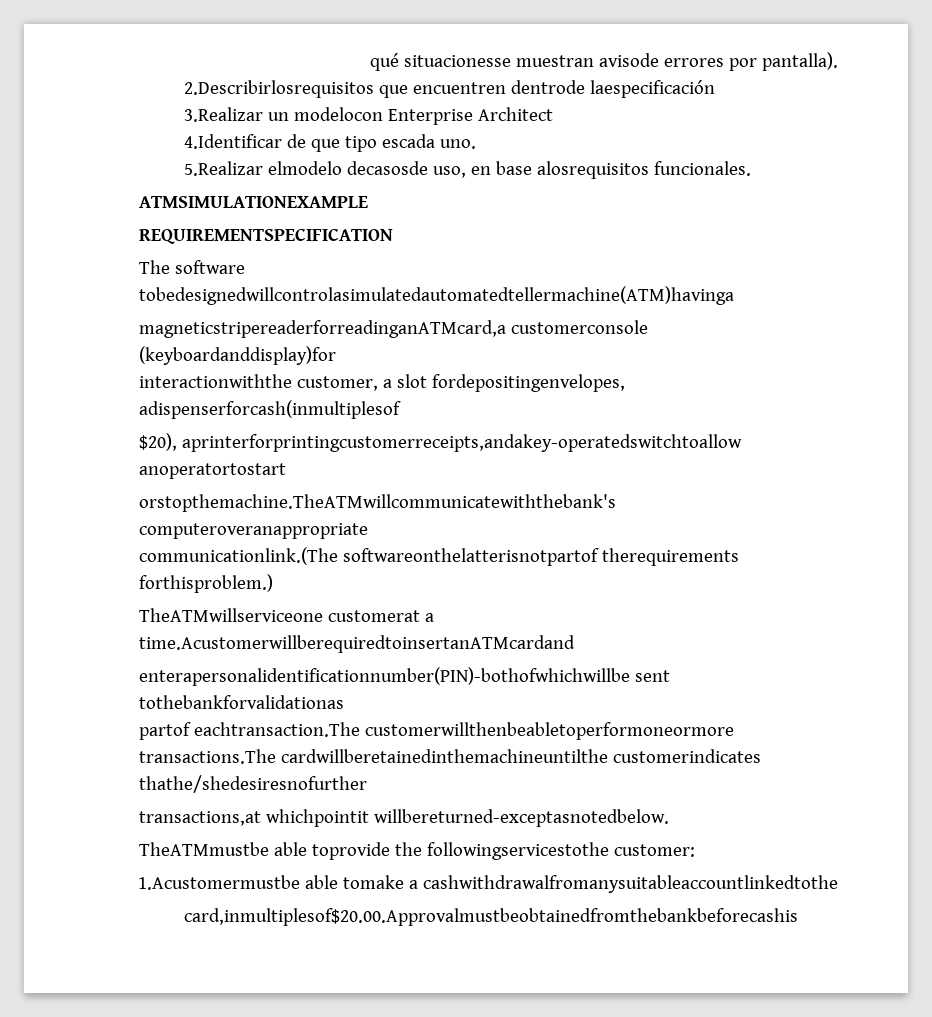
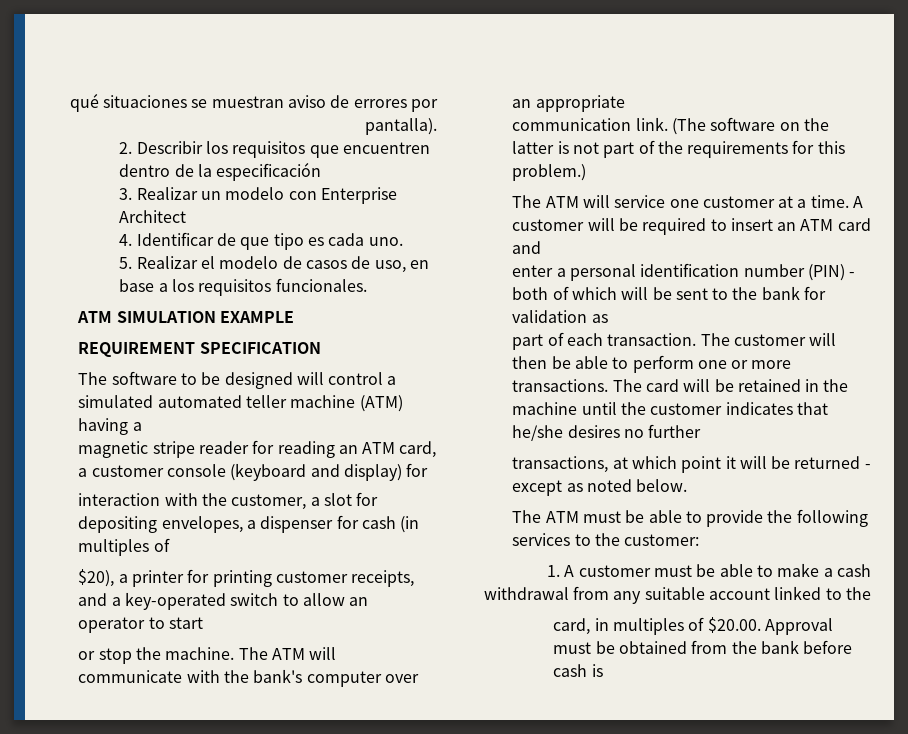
- qué situacionesse muestran avisode errores por pantalla).
- 2.Describirlosrequisitos que encuentren dentrode laespecificación
- 3.Realizar un modelocon Enterprise Architect
+ qué situaciones se muestran aviso de errores por pantalla).
+ 2. Describir los requisitos que encuentren dentro de la especificación
+ 3. Realizar un modelo con Enterprise Architect
- 4.Identificar de que tipo escada uno.
+ 4. Identificar de que tipo es cada uno.
- 5.Realizar elmodelo decasosde uso, en base alosrequisitos funcionales.
- ATMSIMULATIONEXAMPLE
- REQUIREMENTSPECIFICATION
- The software tobedesignedwillcontrolasimulatedautomatedtellermachine(ATM)havinga
- magneticstripereaderforreadinganATMcard,a customerconsole (keyboardanddisplay)for
- interactionwiththe customer, a slot fordepositingenvelopes, adispenserforcash(inmultiplesof
- $20), aprinterforprintingcustomerreceipts,andakey-operatedswitchtoallow anoperatortostart
- orstopthemachine.TheATMwillcommunicatewiththebank's computeroveranappropriate
- communicationlink.(The softwareonthelatterisnotpartof therequirements forthisproblem.)
- TheATMwillserviceone customerat a time.AcustomerwillberequiredtoinsertanATMcardand
- enterapersonalidentificationnumber(PIN)-bothofwhichwillbe sent tothebankforvalidationas
- partof eachtransaction.The customerwillthenbeabletoperformoneormore transactions.The cardwillberetainedinthemachineuntilthe customerindicates thathe/shedesiresnofurther
- transactions,at whichpointit willbereturned-exceptasnotedbelow.
- TheATMmustbe able toprovide the followingservicestothe customer:
- 1.Acustomermustbe able tomake a cashwithdrawalfromanysuitableaccountlinkedtothe
- card,inmultiplesof$20.00.Approvalmustbeobtainedfromthebankbeforecashis
+ 5. Realizar el modelo de casos de uso, en base a los requisitos funcionales.
+ ATM SIMULATION EXAMPLE
+ REQUIREMENT SPECIFICATION
+ The software to be designed will control a simulated automated teller machine (ATM) having a
+ magnetic stripe reader for reading an ATM card, a customer console (keyboard and display) for
+ interaction with the customer, a slot for depositing envelopes, a dispenser for cash (in multiples of
+ $20), a printer for printing customer receipts, and a key-operated switch to allow an operator to start
+ or stop the machine. The ATM will communicate with the bank's computer over an appropriate
+ communication link. (The software on the latter is not part of the requirements for this problem.)
+ The ATM will service one customer at a time. A customer will be required to insert an ATM card and
+ enter a personal identification number (PIN) - both of which will be sent to the bank for validation as
+ part of each transaction. The customer will then be able to perform one or more transactions. The card will be retained in the machine until the customer indicates that he/she desires no further
+ transactions, at which point it will be returned - except as noted below.
+ The ATM must be able to provide the following services to the customer:
+ 1. A customer must be able to make a cash withdrawal from any suitable account linked to the
+ card, in multiples of $20.00. Approval must be obtained from the bank before cash is

